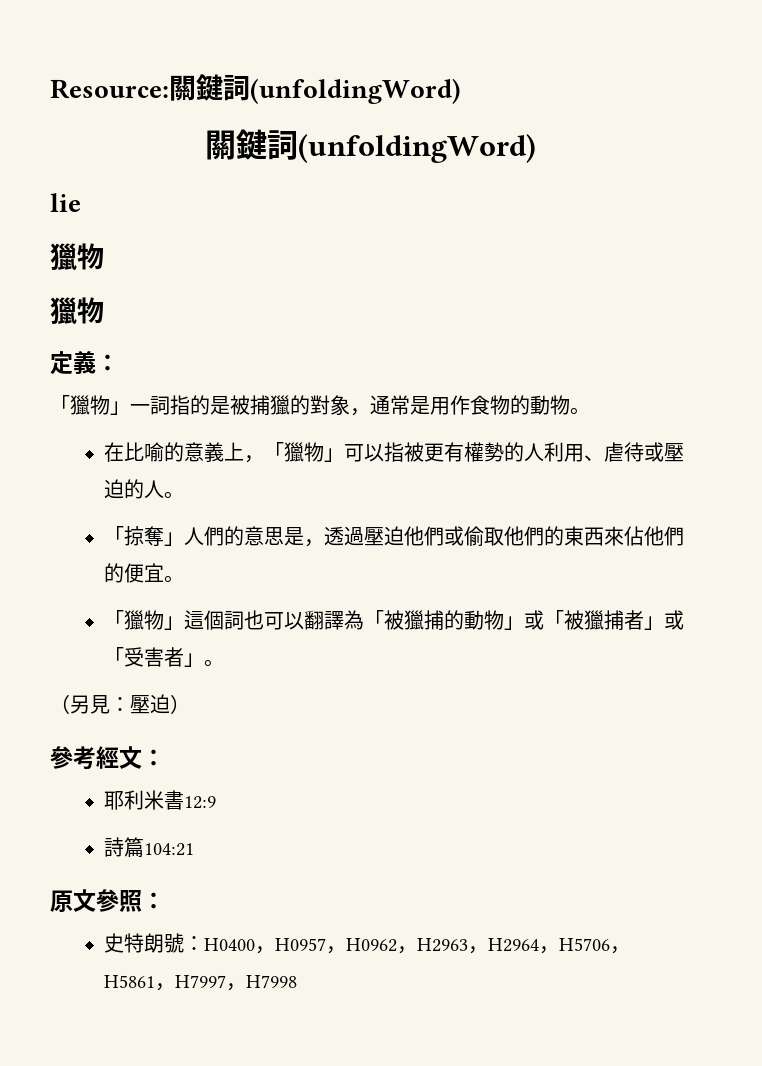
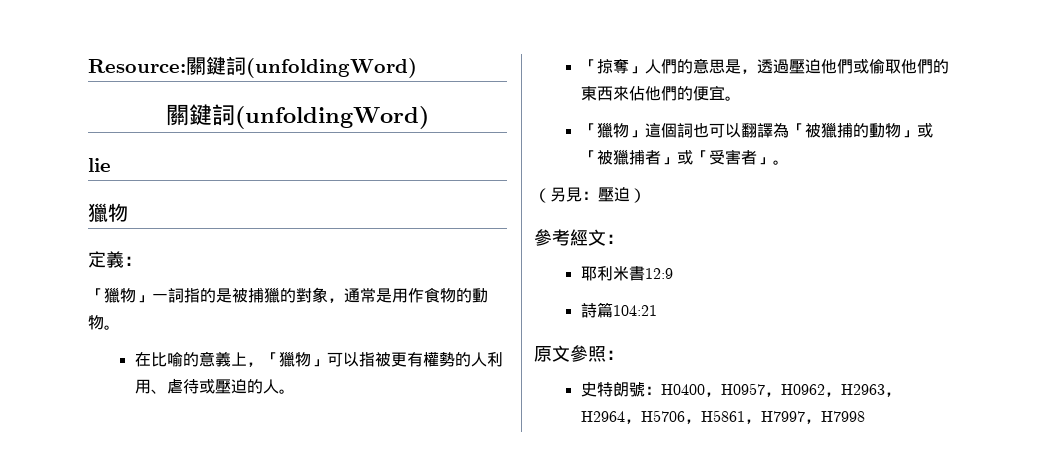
  lie
- 獵物

